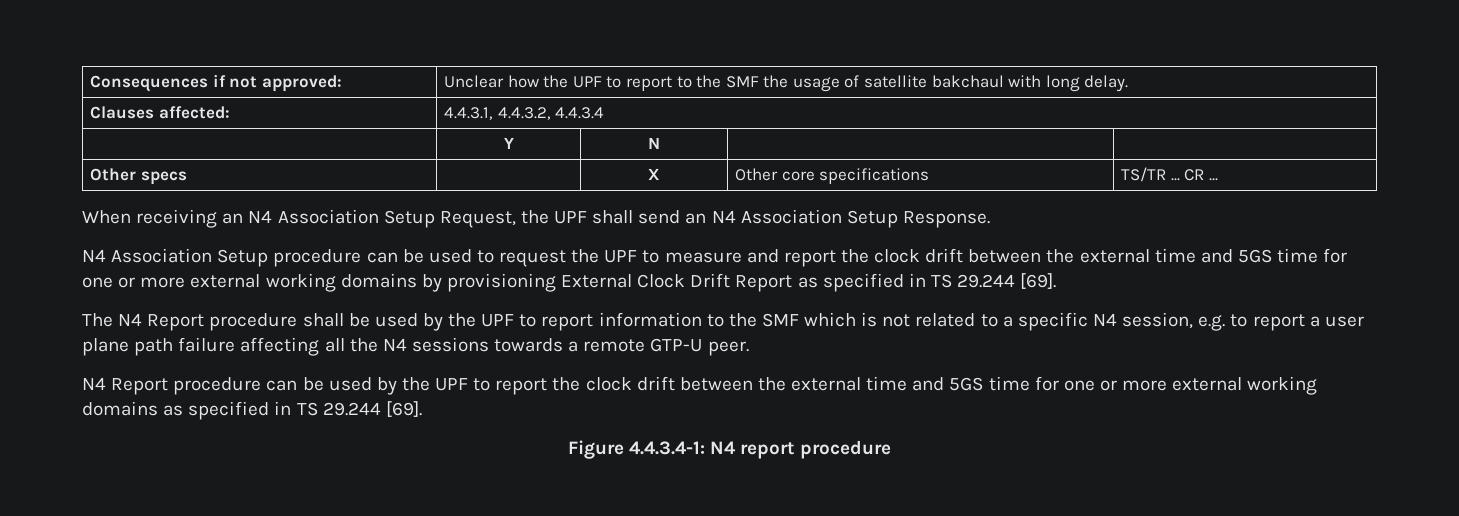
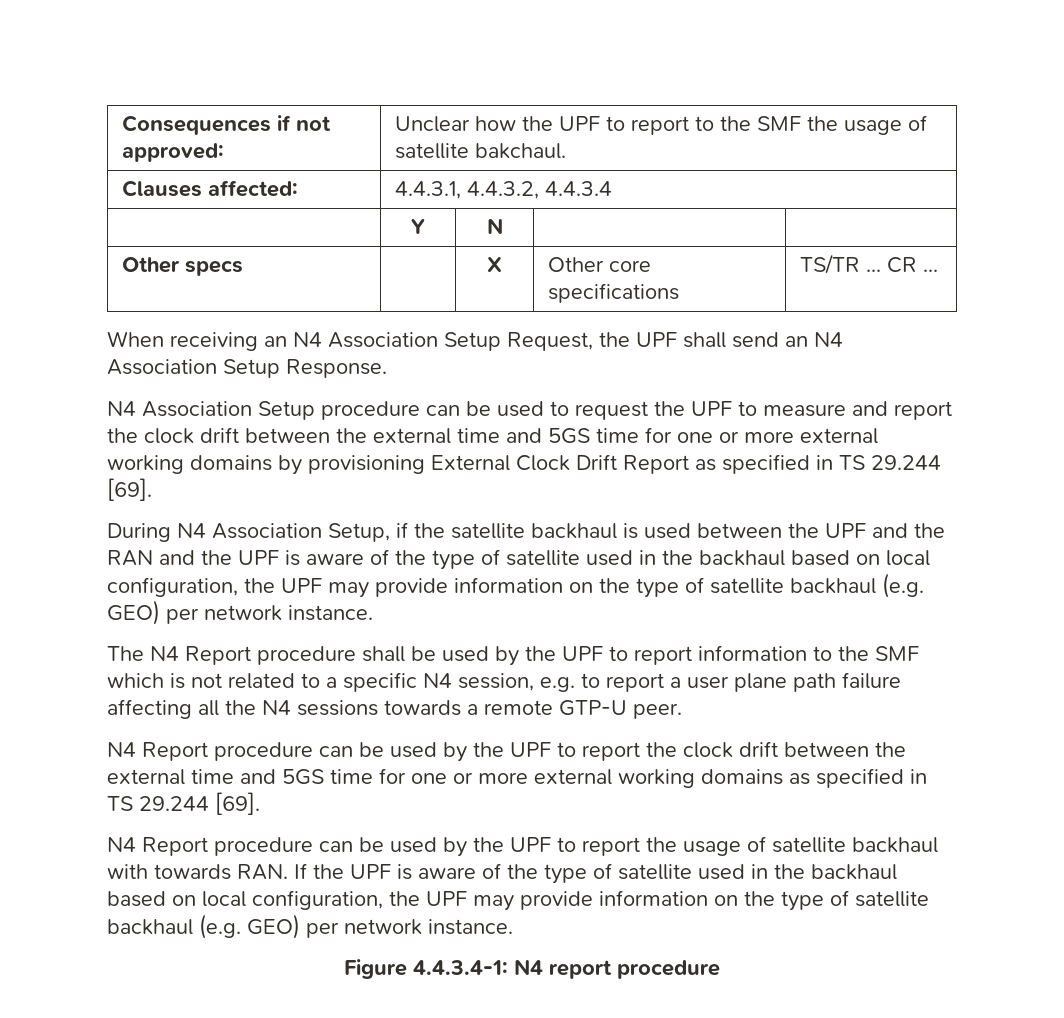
- Consequences if not approved: | Unclear how the UPF to report to the SMF the usage of satellite bakchaul with long delay.
+ Consequences if not approved: | Unclear how the UPF to report to the SMF the usage of satellite bakchaul.
+ During N4 Association Setup, if the satellite backhaul is used between the UPF and the RAN and the UPF is aware of the type of satellite used in the backhaul based on local configuration, the UPF may provide information on the type of satellite backhaul (e.g. GEO) per network instance.
+ N4 Report procedure can be used by the UPF to report the usage of satellite backhaul with towards RAN. If the UPF is aware of the type of satellite used in the backhaul based on local configuration, the UPF may provide information on the type of satellite backhaul (e.g. GEO) per network instance.

